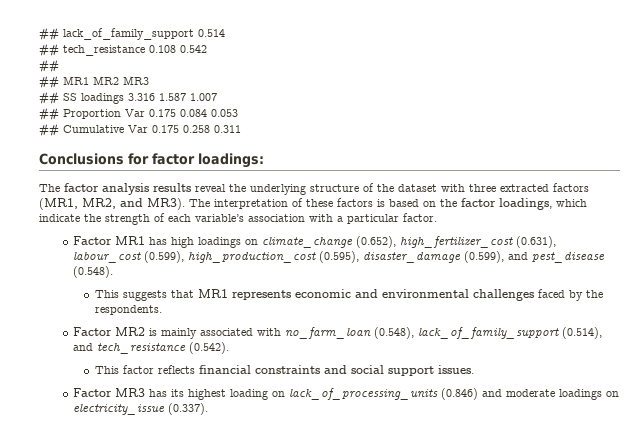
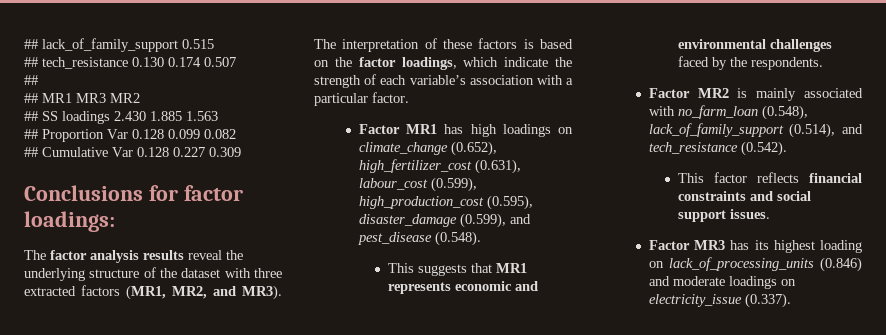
- ## lack_of_family_support 0.514
+ ## lack_of_family_support 0.515
- ## tech_resistance 0.108 0.542
+ ## tech_resistance 0.130 0.174 0.507
- ## MR1 MR2 MR3
+ ## MR1 MR3 MR2
- ## SS loadings 3.316 1.587 1.007
+ ## SS loadings 2.430 1.885 1.563
- ## Proportion Var 0.175 0.084 0.053
+ ## Proportion Var 0.128 0.099 0.082
- ## Cumulative Var 0.175 0.258 0.311
+ ## Cumulative Var 0.128 0.227 0.309

